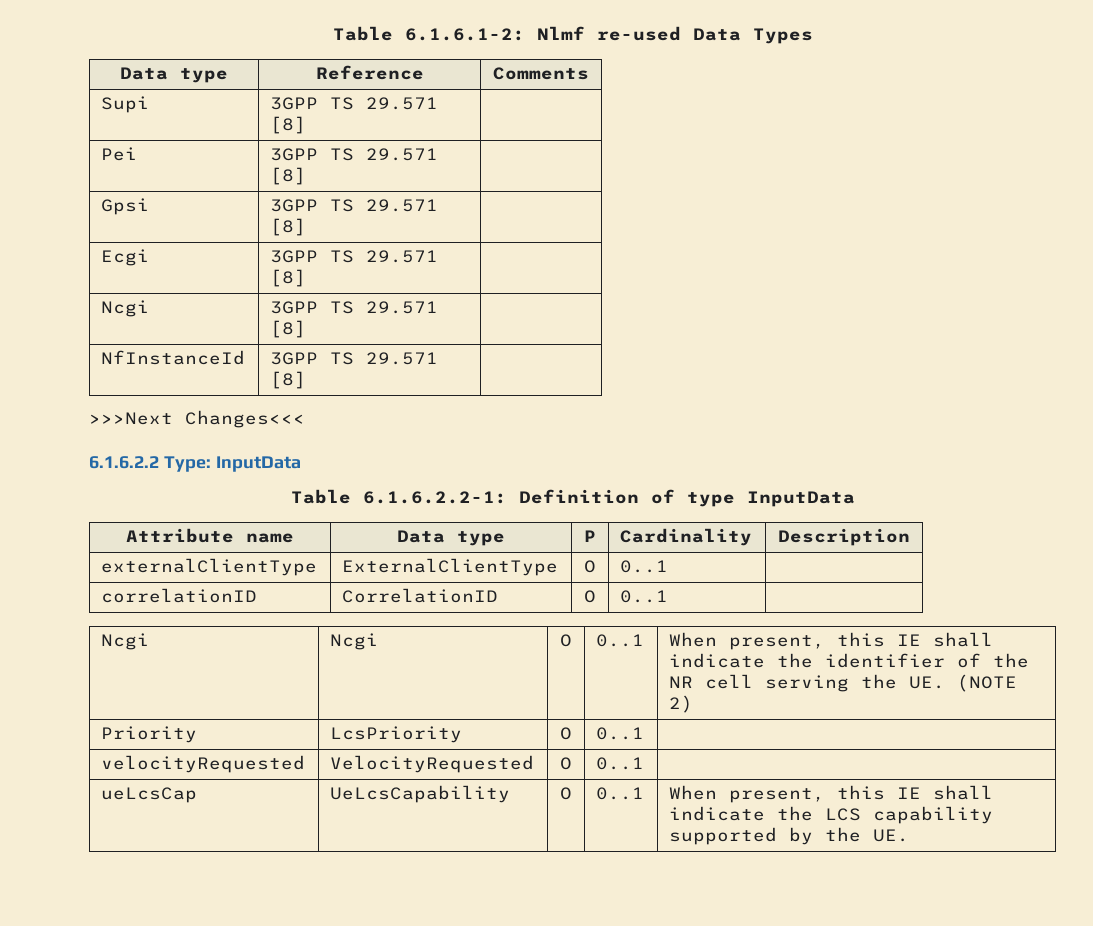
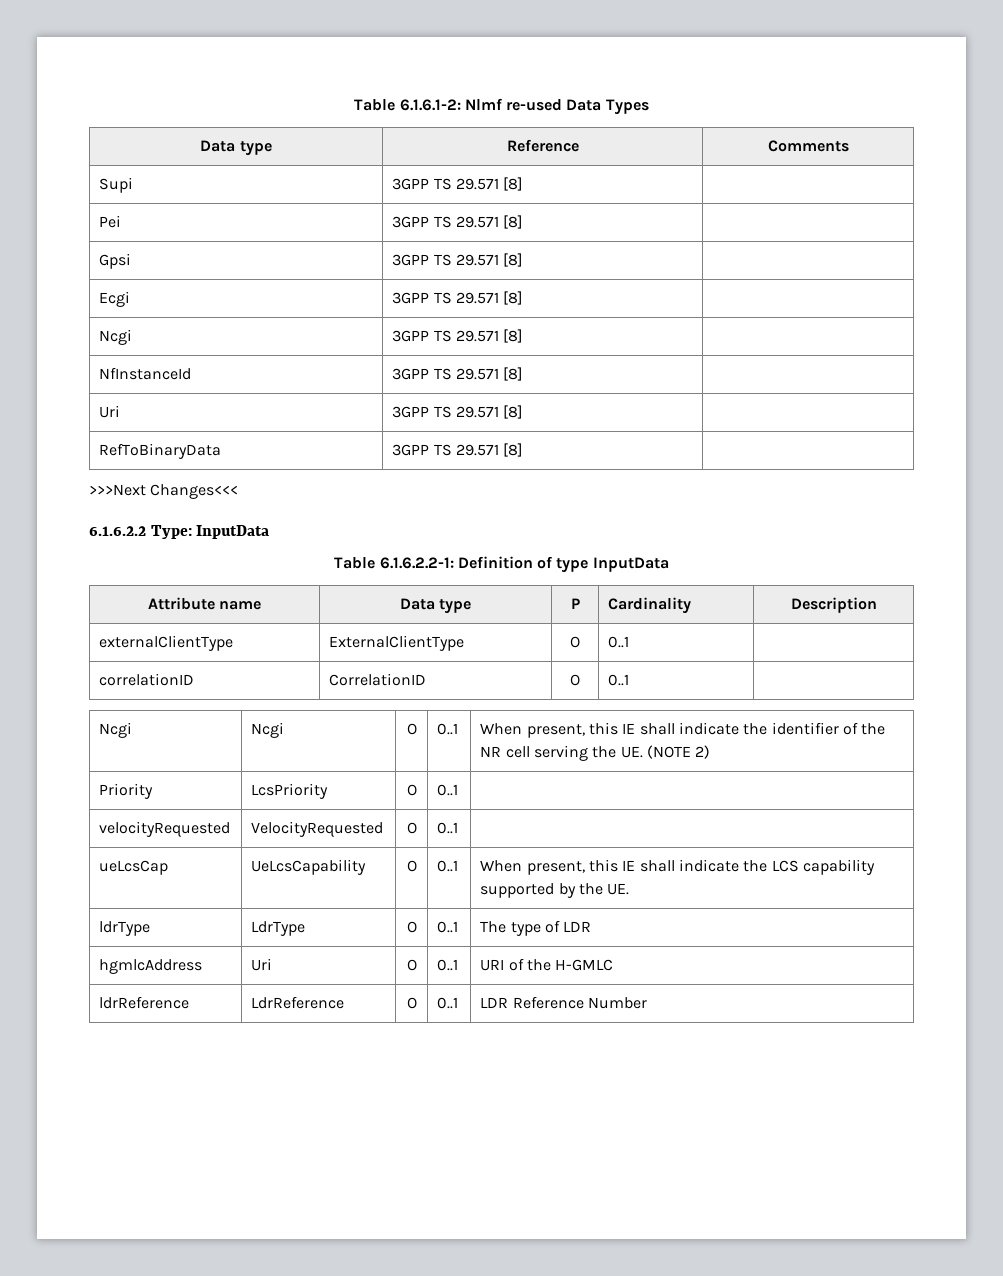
+ Uri | 3GPP TS 29.571 [8] |
+ RefToBinaryData | 3GPP TS 29.571 [8] |
+ ldrType | LdrType | O | 0..1 | The type of LDR
+ hgmlcAddress | Uri | O | 0..1 | URI of the H-GMLC
+ ldrReference | LdrReference | O | 0..1 | LDR Reference Number

